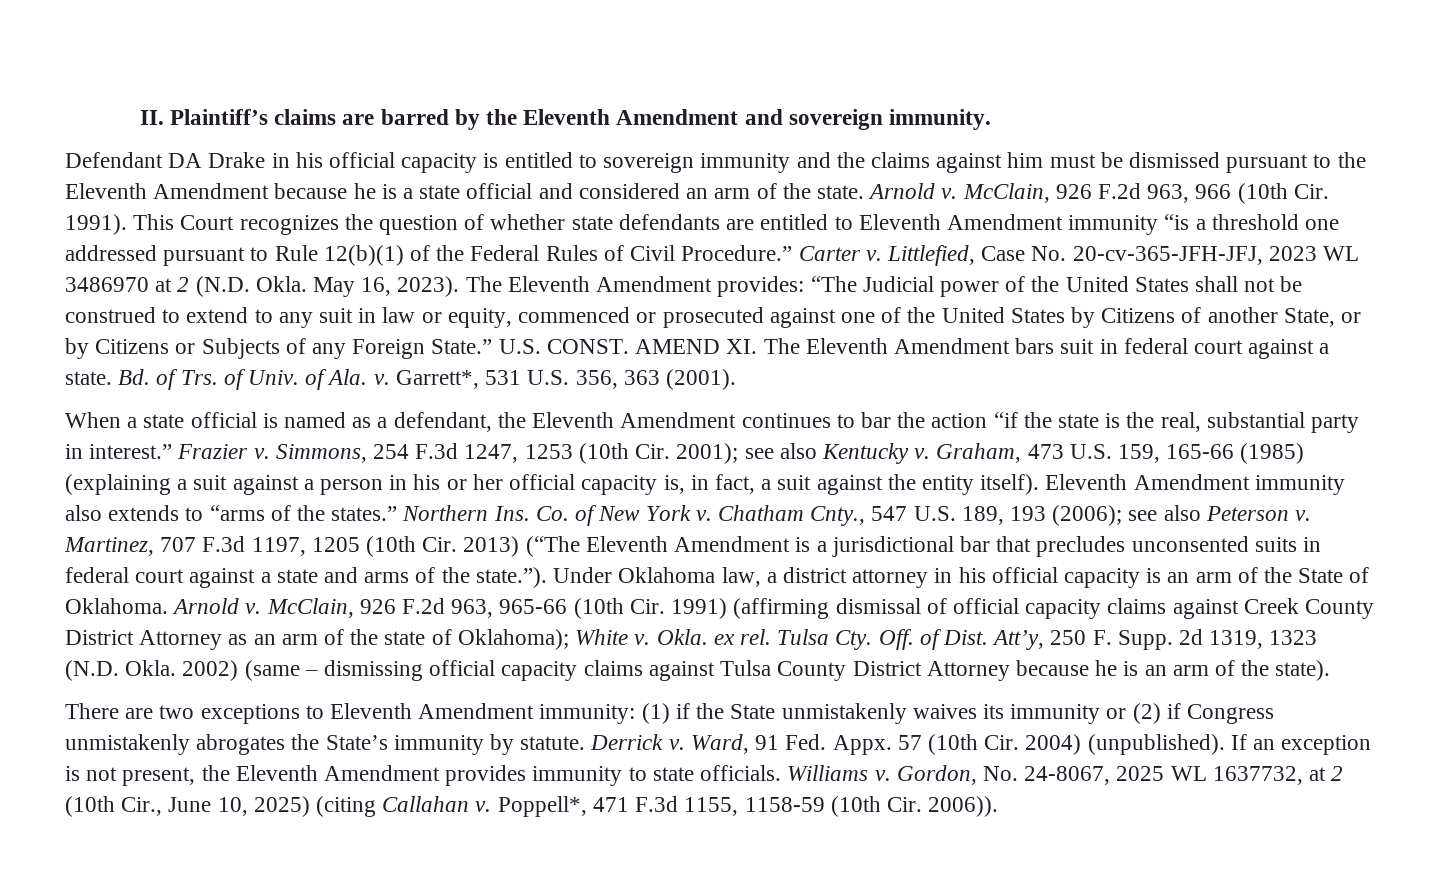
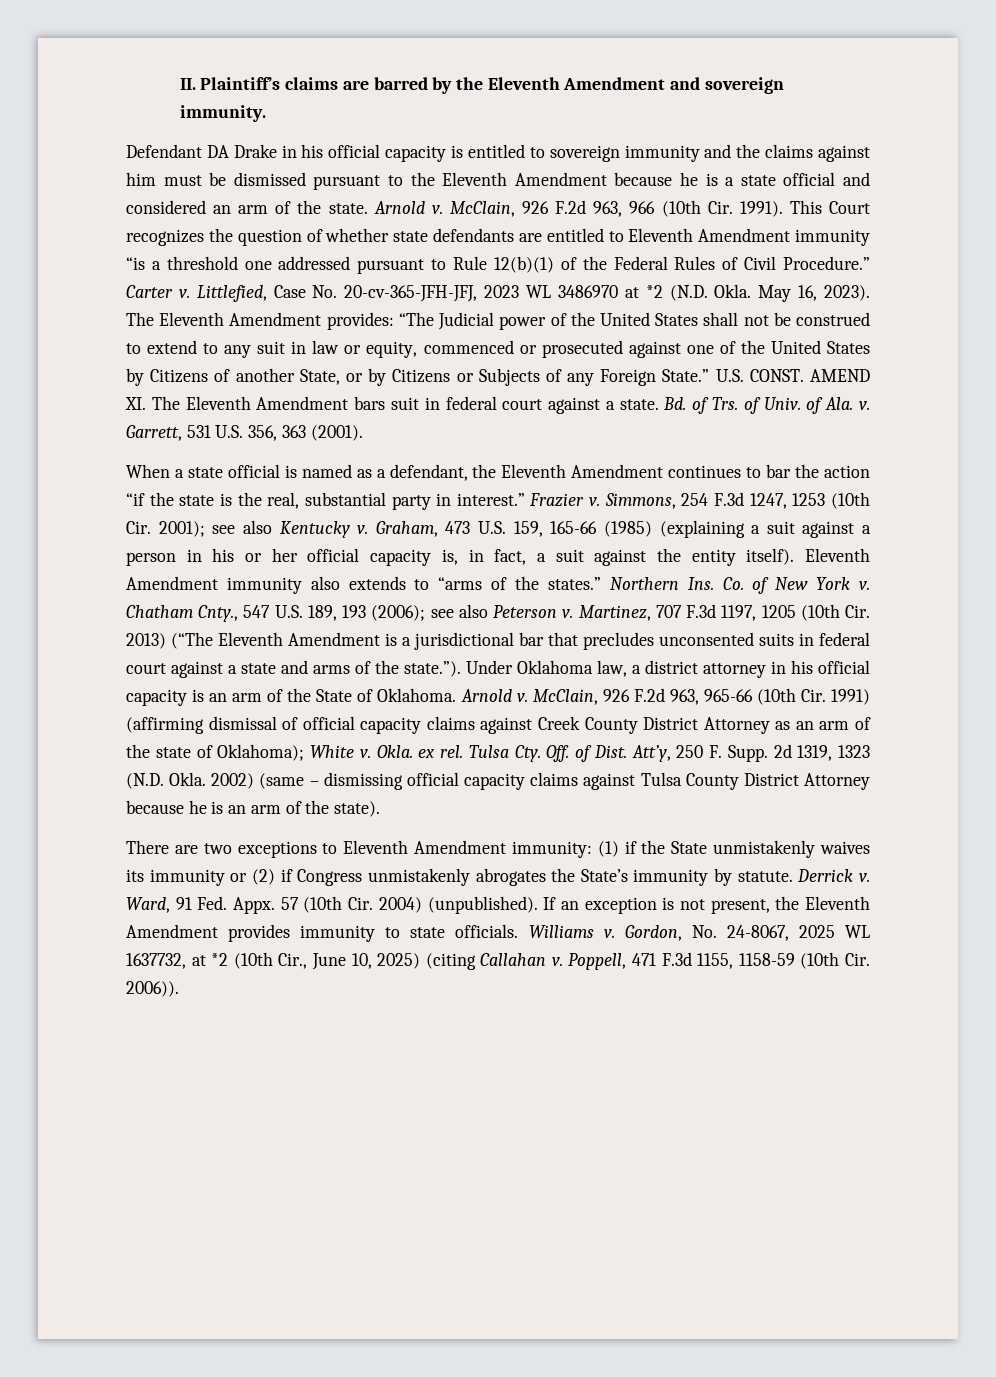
- Littlefied, Case No. 20-cv-365-JFH-JFJ, 2023 WL 3486970 at 2 (N.D. Okla.
+ Littlefied, Case No. 20-cv-365-JFH-JFJ, 2023 WL 3486970 at *2 (N.D. Okla.
- Garrett*, 531 U.S. 356, 363 (2001).
+ Garrett, 531 U.S. 356, 363 (2001).
- Gordon, No. 24-8067, 2025 WL 1637732, at 2 (10th Cir., June 10, 2025) (citing Callahan v.
+ Gordon, No. 24-8067, 2025 WL 1637732, at *2 (10th Cir., June 10, 2025) (citing Callahan v.
- Poppell*, 471 F.3d 1155, 1158-59 (10th Cir. 2006)).
+ Poppell, 471 F.3d 1155, 1158-59 (10th Cir. 2006)).

